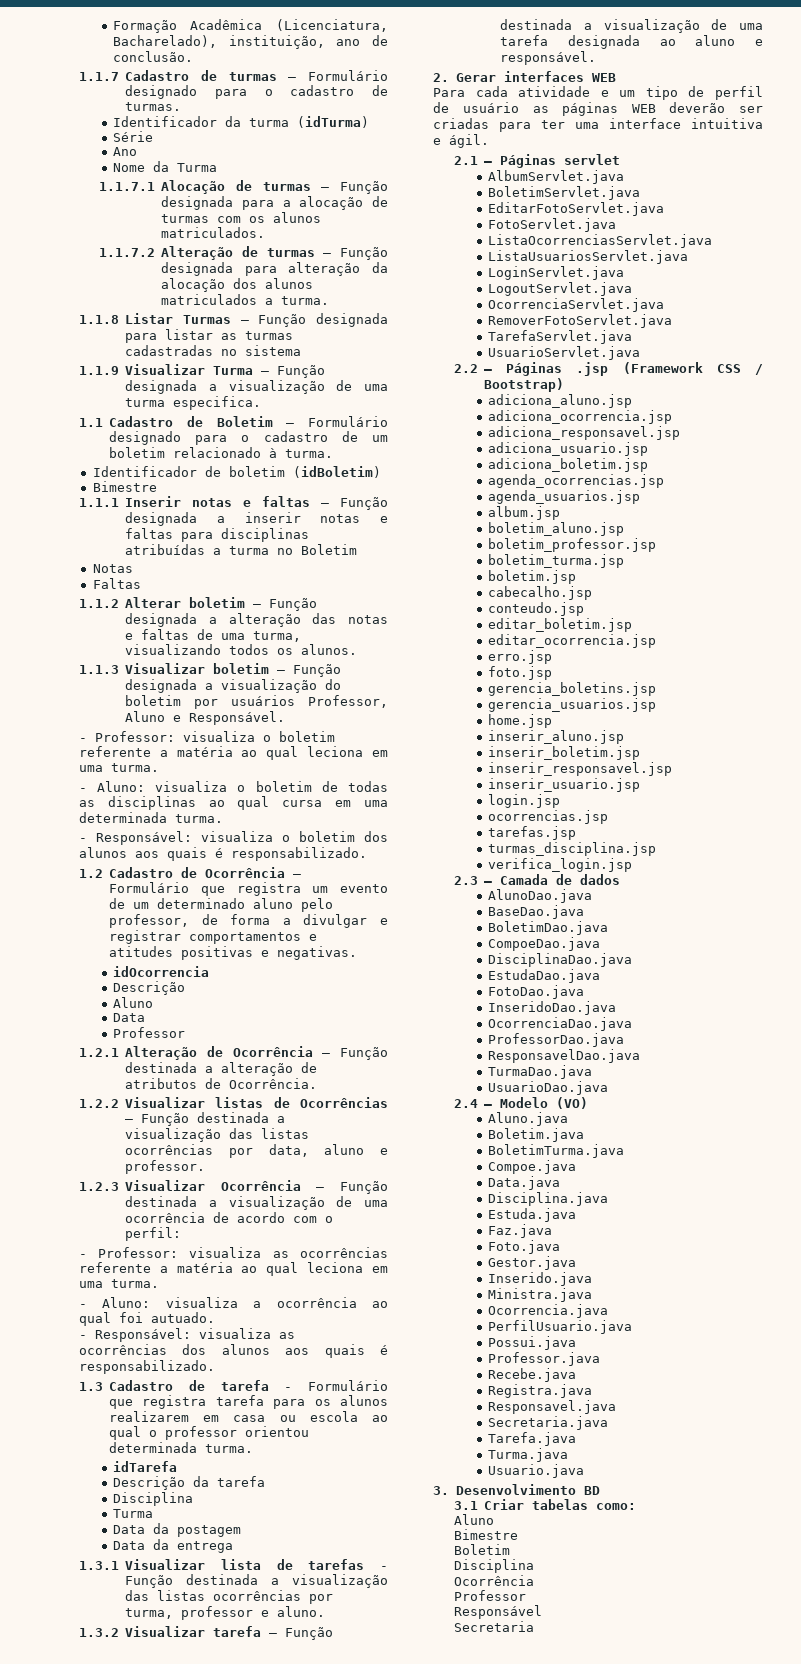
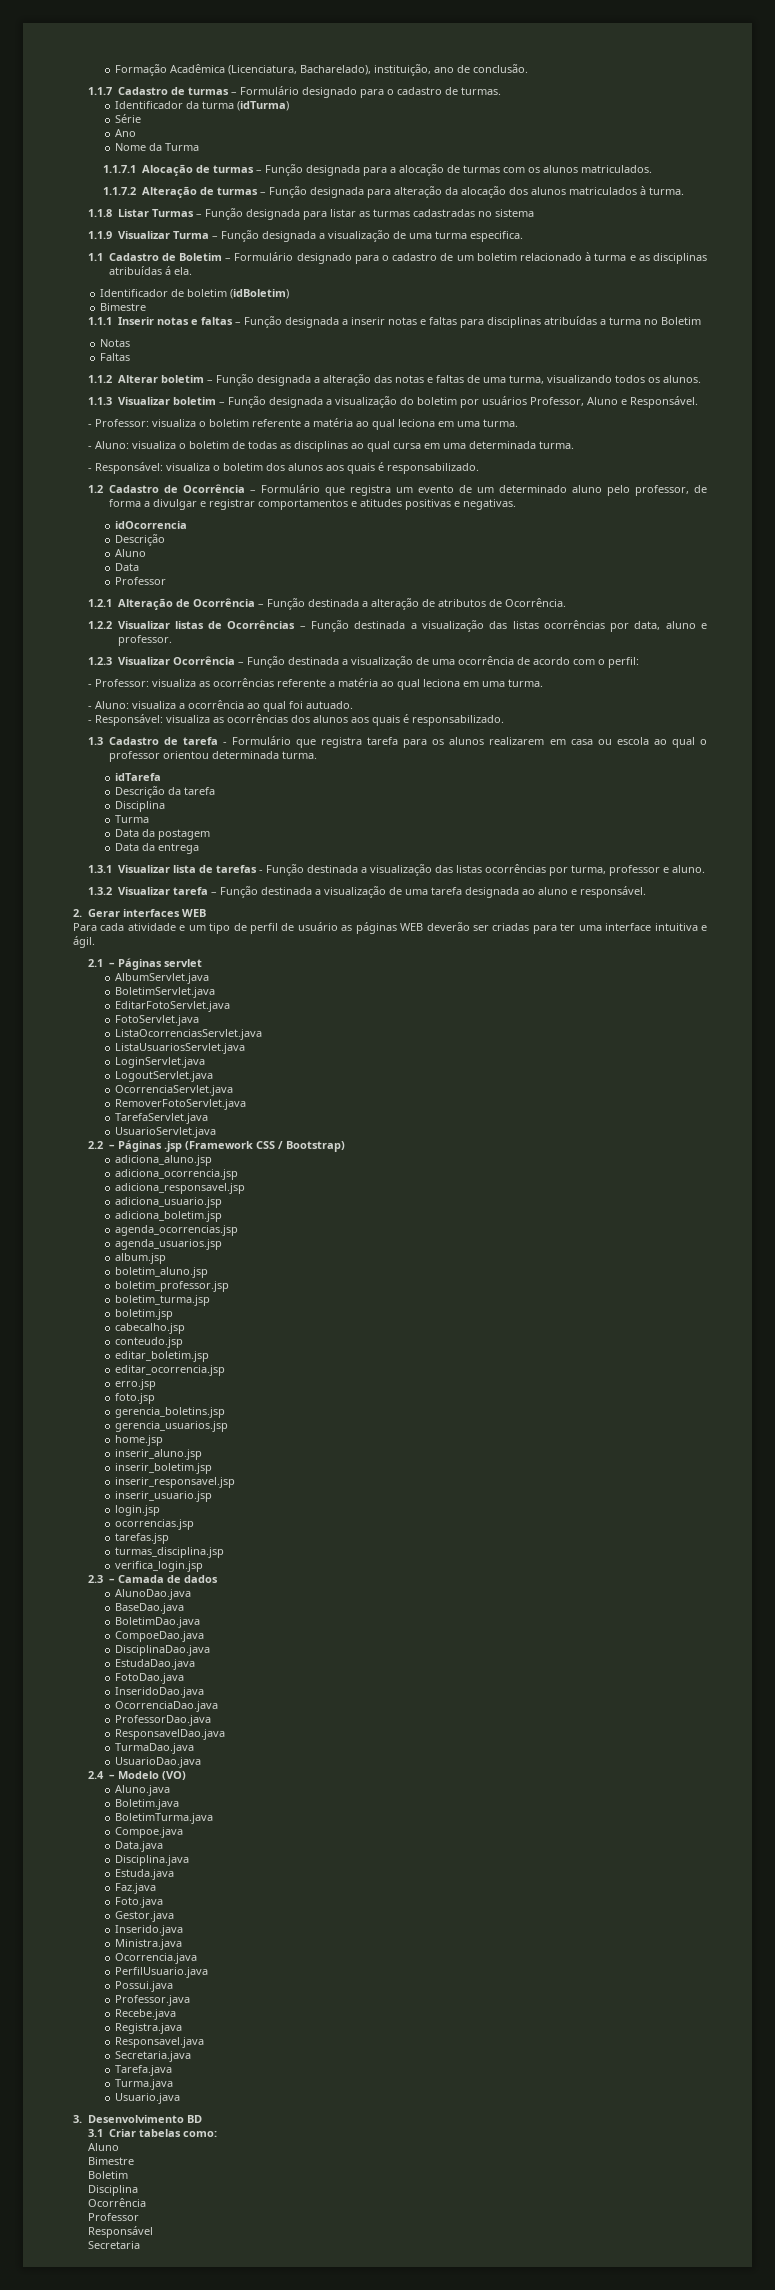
- 1.1.7.2 Alteração de turmas – Função designada para alteração da alocação dos alunos matriculados a turma.
+ 1.1.7.2 Alteração de turmas – Função designada para alteração da alocação dos alunos matriculados à turma.
- 1.1 Cadastro de Boletim – Formulário designado para o cadastro de um boletim relacionado à turma.
+ 1.1 Cadastro de Boletim – Formulário designado para o cadastro de um boletim relacionado à turma e as disciplinas atribuídas á ela.

